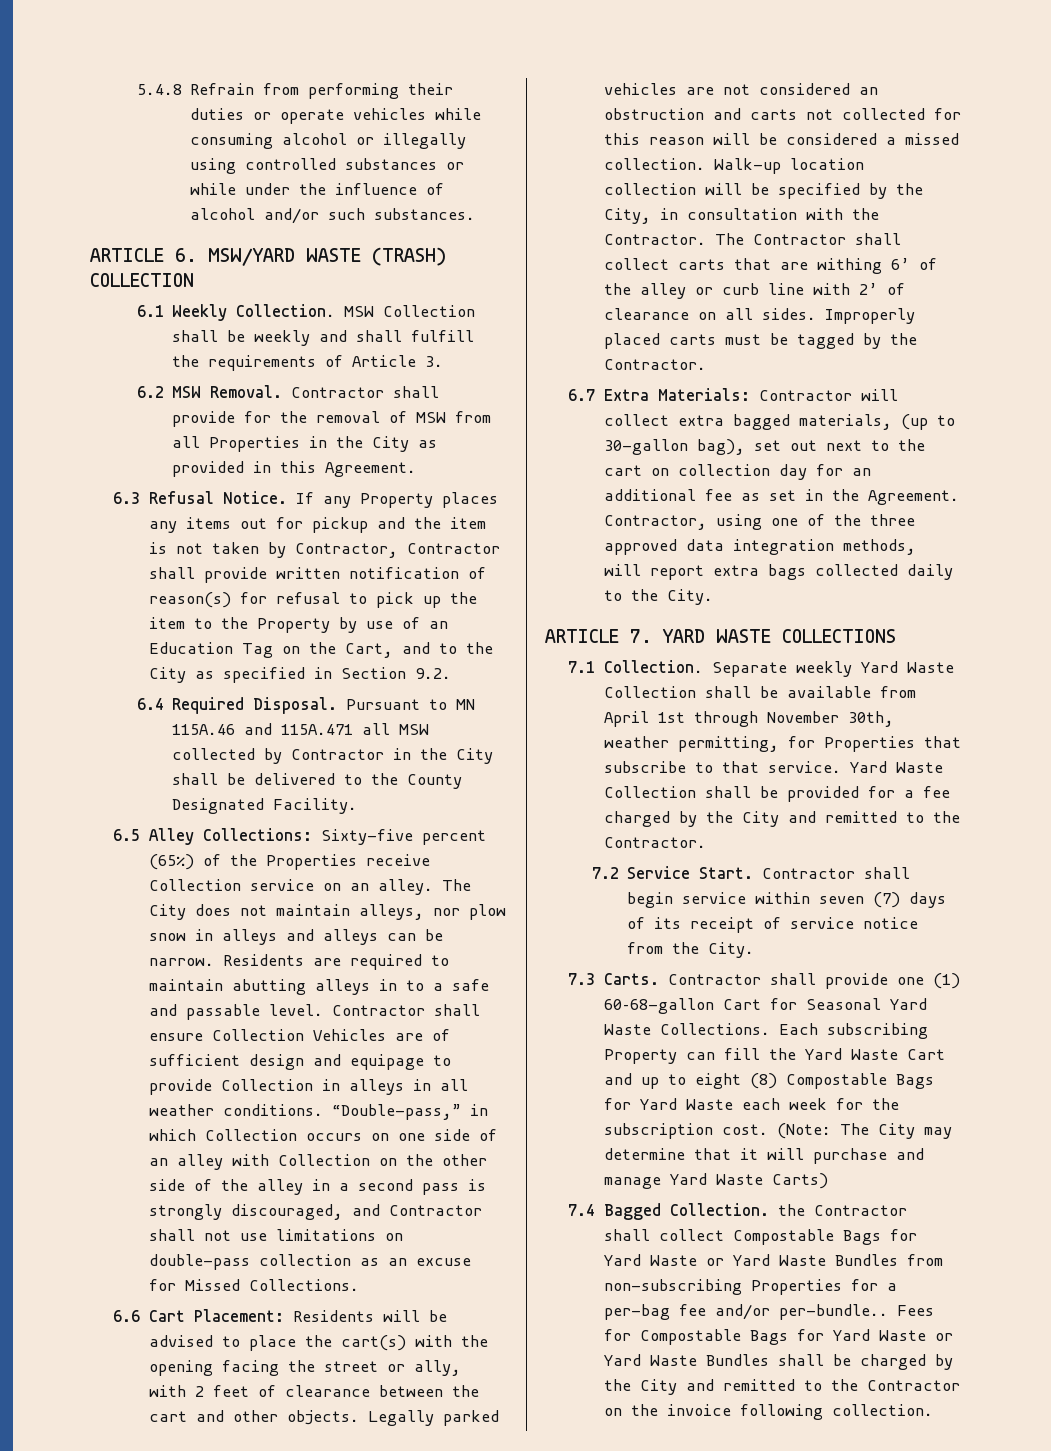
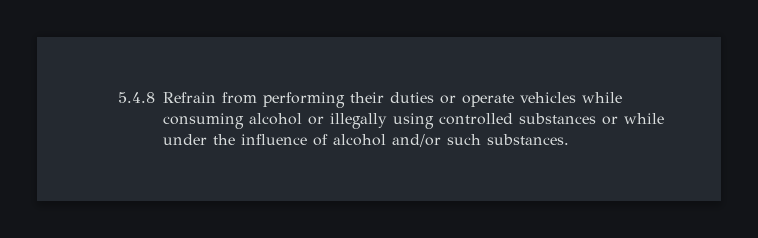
- ARTICLE 6. MSW/YARD WASTE (TRASH) COLLECTION
- 6.1 Weekly Collection. MSW Collection shall be weekly and shall fulfill the requirements of Article 3.
- 6.2 MSW Removal. Contractor shall provide for the removal of MSW from all Properties in the City as provided in this Agreement.
- 6.3 Refusal Notice. If any Property places any items out for pickup and the item is not taken by Contractor, Contractor shall provide written notification of reason(s) for refusal to pick up the item to the Property by use of an Education Tag on the Cart, and to the City as specified in Section 9.2.
- 6.4 Required Disposal. Pursuant to MN 115A.46 and 115A.471 all MSW collected by Contractor in the City shall be delivered to the County Designated Facility.
- 6.5 Alley Collections: Sixty-five percent (65%) of the Properties receive Collection service on an alley. The City does not maintain alleys, nor plow snow in alleys and alleys can be narrow. Residents are required to maintain abutting alleys in to a safe and passable level. Contractor shall ensure Collection Vehicles are of sufficient design and equipage to provide Collection in alleys in all weather conditions. “Double-pass,” in which Collection occurs on one side of an alley with Collection on the other side of the alley in a second pass is strongly discouraged, and Contractor shall not use limitations on double-pass collection as an excuse for Missed Collections.
- 6.6 Cart Placement: Residents will be advised to place the cart(s) with the opening facing the street or ally, with 2 feet of clearance between the cart and other objects. Legally parked vehicles are not considered an obstruction and carts not collected for this reason will be considered a missed collection. Walk-up location collection will be specified by the City, in consultation with the Contractor. The Contractor shall collect carts that are withing 6’ of the alley or curb line with 2’ of clearance on all sides. Improperly placed carts must be tagged by the Contractor.
- 6.7 Extra Materials: Contractor will collect extra bagged materials, (up to 30-gallon bag), set out next to the cart on collection day for an additional fee as set in the Agreement. Contractor, using one of the three approved data integration methods, will report extra bags collected daily to the City.
- ARTICLE 7. YARD WASTE COLLECTIONS
- 7.1 Collection. Separate weekly Yard Waste Collection shall be available from April 1st through November 30th, weather permitting, for Properties that subscribe to that service. Yard Waste Collection shall be provided for a fee charged by the City and remitted to the Contractor.
- 7.2 Service Start. Contractor shall begin service within seven (7) days of its receipt of service notice from the City.
- 7.3 Carts. Contractor shall provide one (1) 60–68-gallon Cart for Seasonal Yard Waste Collections. Each subscribing Property can fill the Yard Waste Cart and up to eight (8) Compostable Bags for Yard Waste each week for the subscription cost. (Note: The City may determine that it will purchase and manage Yard Waste Carts)
- 7.4 Bagged Collection. the Contractor shall collect Compostable Bags for Yard Waste or Yard Waste Bundles from non-subscribing Properties for a per-bag fee and/or per-bundle.. Fees for Compostable Bags for Yard Waste or Yard Waste Bundles shall be charged by the City and remitted to the Contractor on the invoice following collection.

